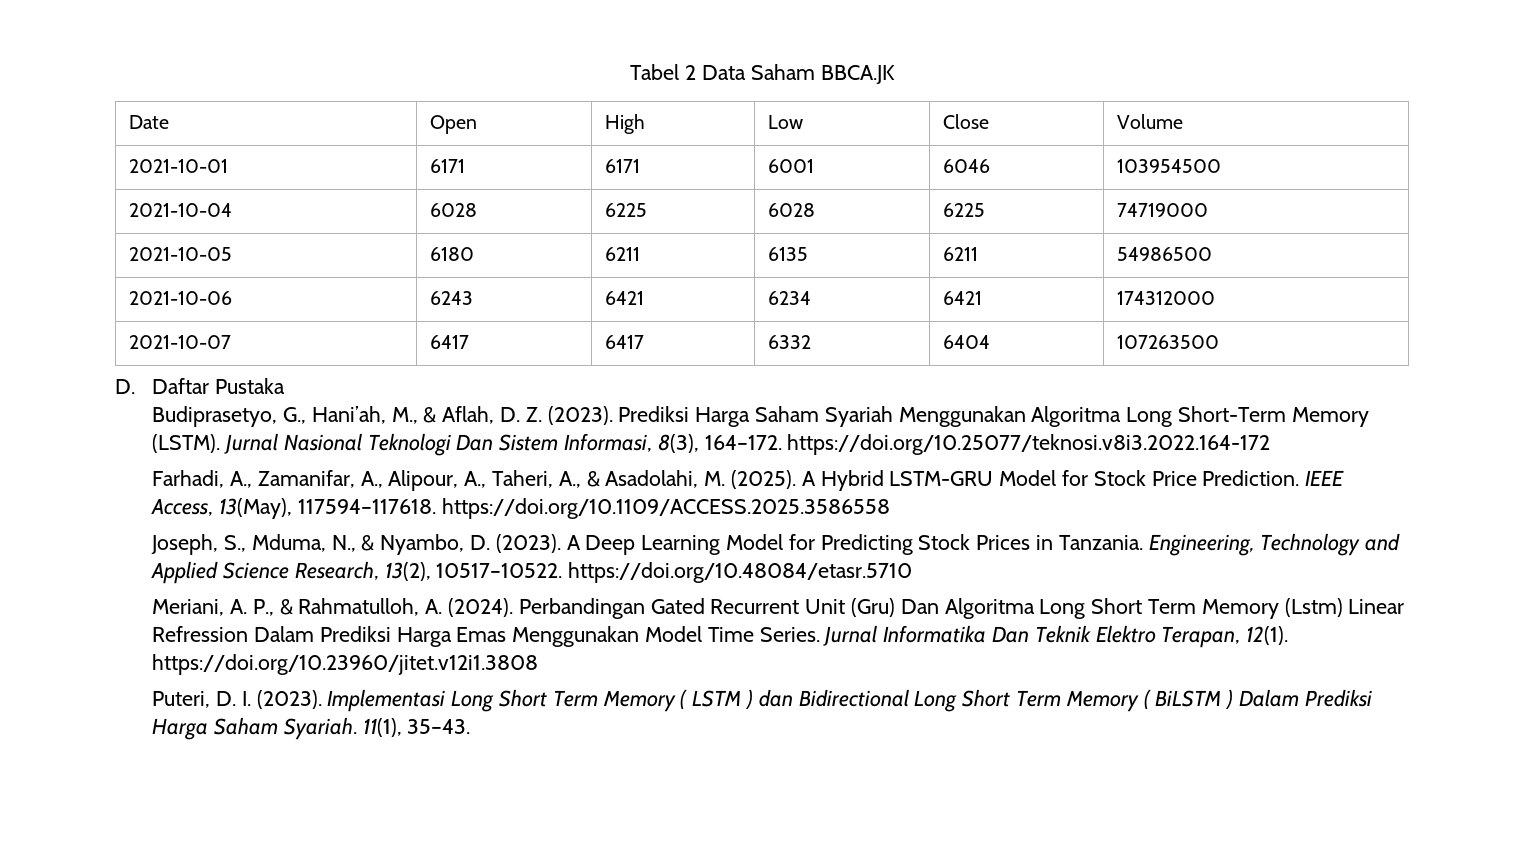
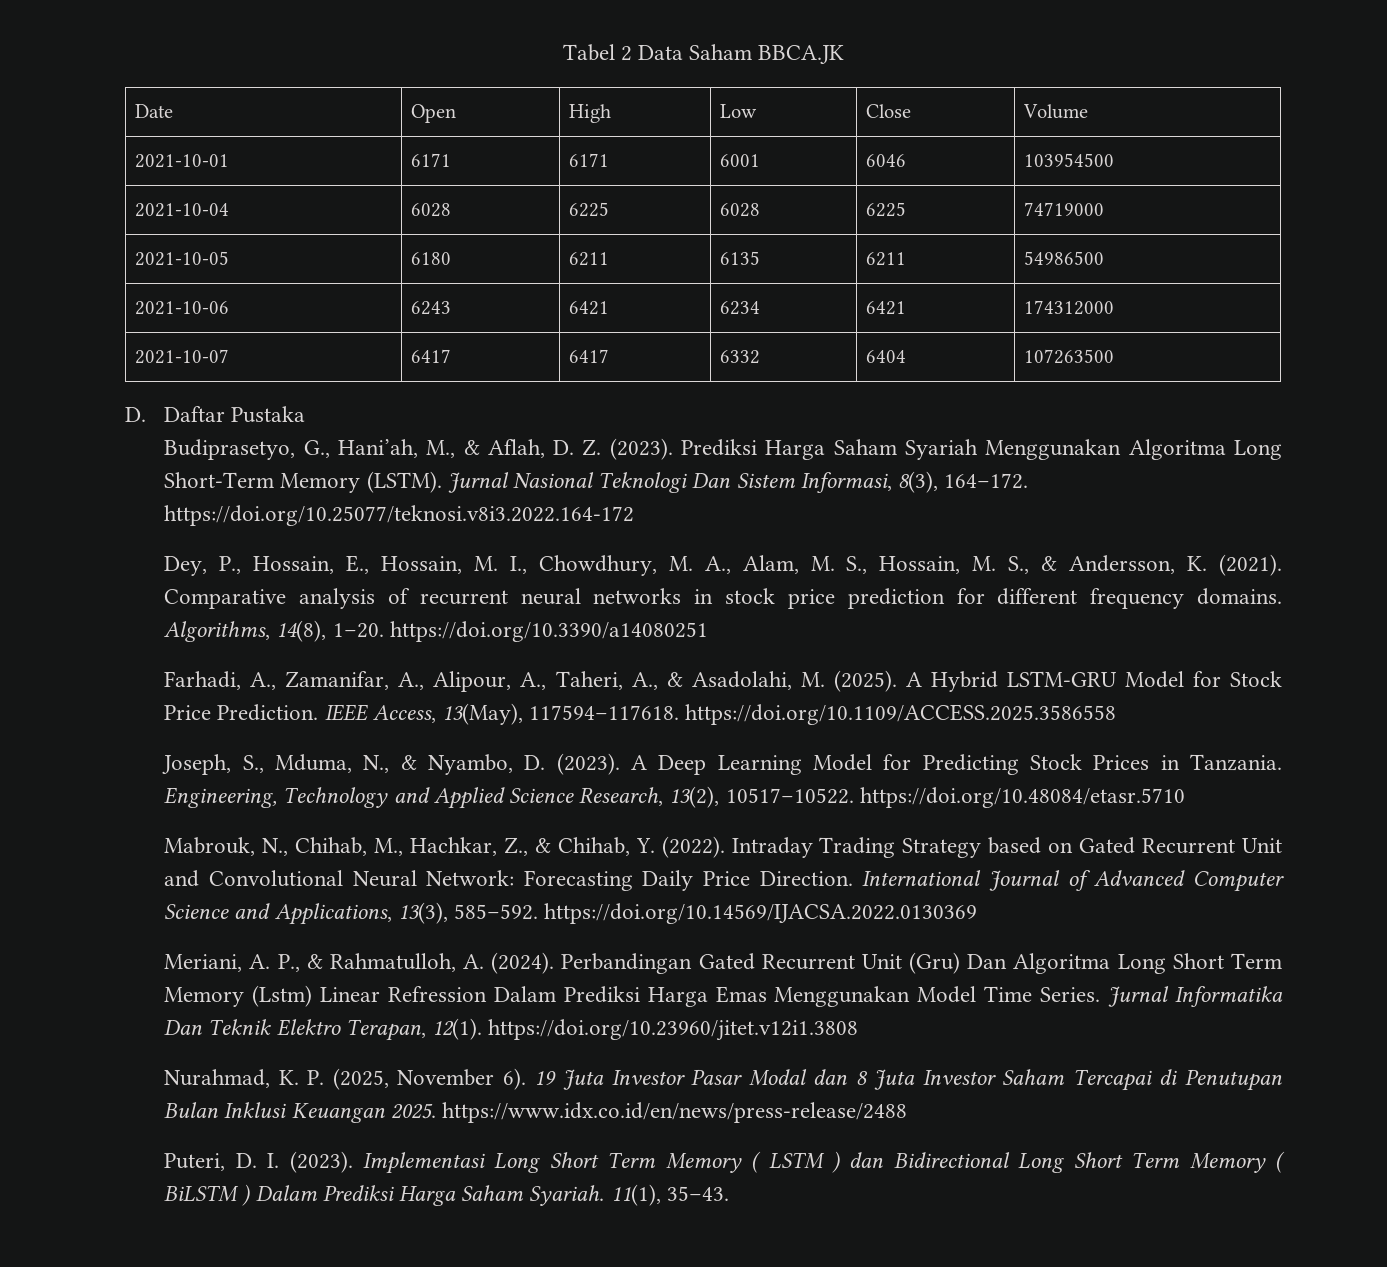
+ Dey, P., Hossain, E., Hossain, M. I., Chowdhury, M. A., Alam, M. S., Hossain, M. S., & Andersson, K. (2021). Comparative analysis of recurrent neural networks in stock price prediction for different frequency domains. Algorithms, 14(8), 1–20. https://doi.org/10.3390/a14080251
+ Mabrouk, N., Chihab, M., Hachkar, Z., & Chihab, Y. (2022). Intraday Trading Strategy based on Gated Recurrent Unit and Convolutional Neural Network: Forecasting Daily Price Direction. International Journal of Advanced Computer Science and Applications, 13(3), 585–592. https://doi.org/10.14569/IJACSA.2022.0130369
+ Nurahmad, K. P. (2025, November 6). 19 Juta Investor Pasar Modal dan 8 Juta Investor Saham Tercapai di Penutupan Bulan Inklusi Keuangan 2025. https://www.idx.co.id/en/news/press-release/2488

